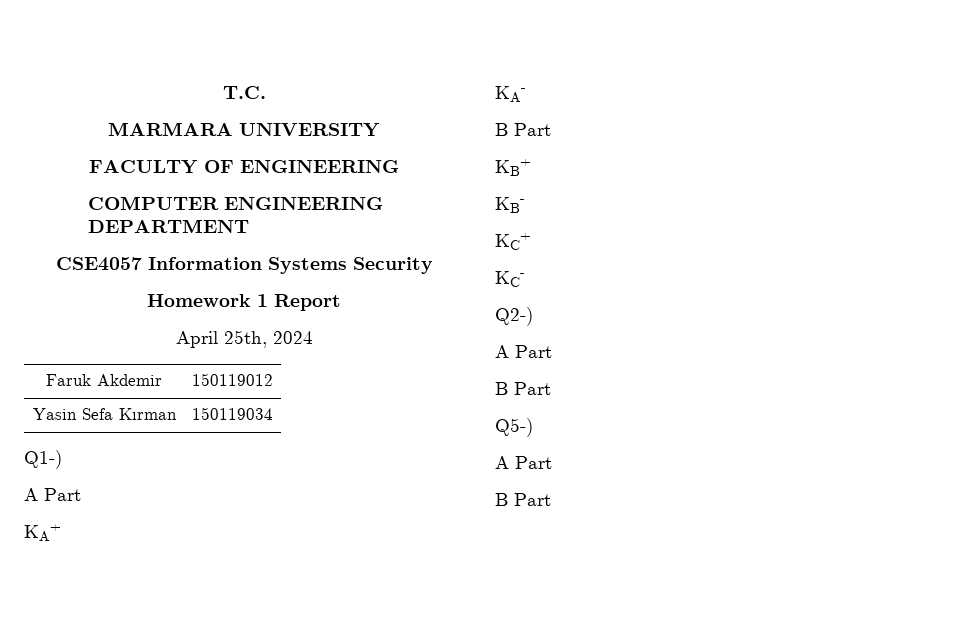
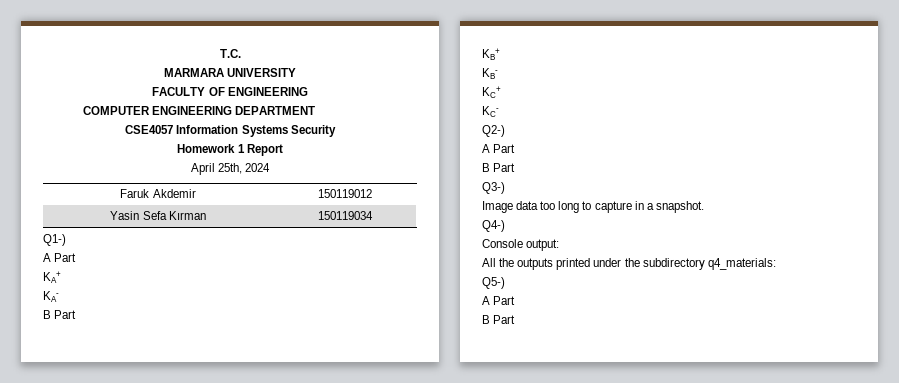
+ Q3-)
+ Image data too long to capture in a snapshot.
+ Q4-)
+ Console output:
+ All the outputs printed under the subdirectory q4_materials:

